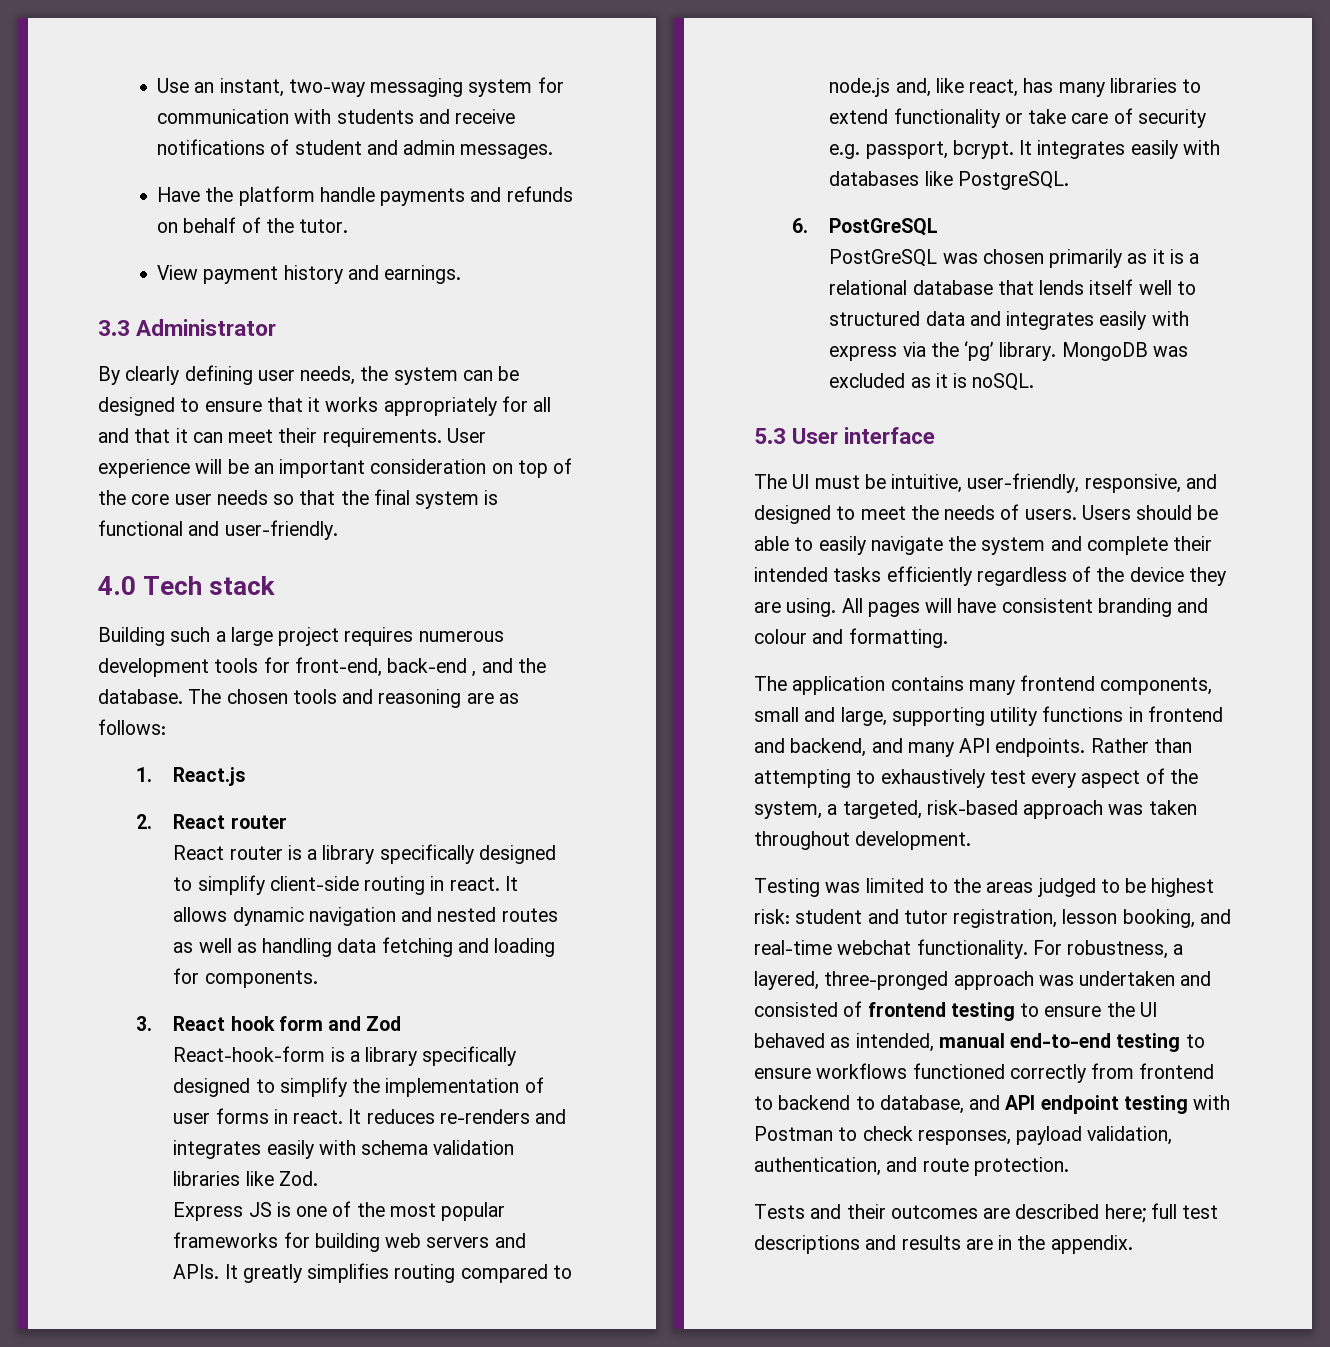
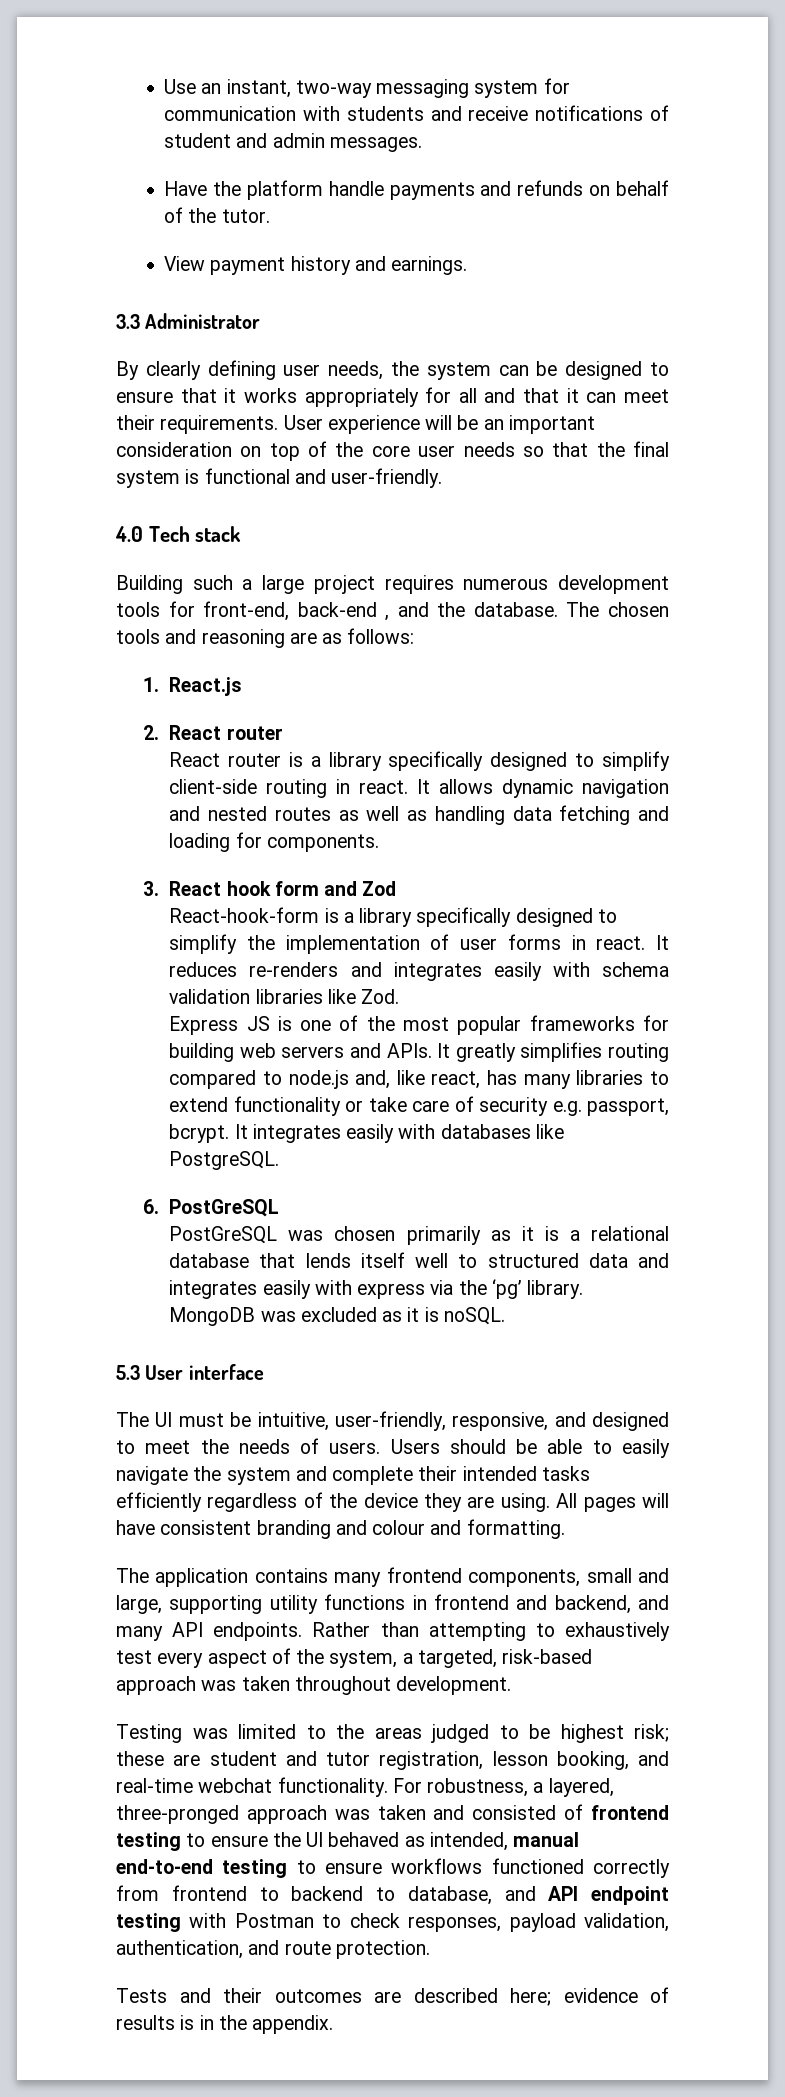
- Testing was limited to the areas judged to be highest risk: student and tutor registration, lesson booking, and real-time webchat functionality.
+ Testing was limited to the areas judged to be highest risk; these are student and tutor registration, lesson booking, and real-time webchat functionality.
- For robustness, a layered, three-pronged approach was undertaken and consisted of frontend testing to ensure the UI behaved as intended, manual end-to-end testing to ensure workflows functioned correctly from frontend to backend to database, and API endpoint testing with Postman to check responses, payload validation, authentication, and route protection.
+ For robustness, a layered, three-pronged approach was taken and consisted of frontend testing to ensure the UI behaved as intended, manual end-to-end testing to ensure workflows functioned correctly from frontend to backend to database, and API endpoint testing with Postman to check responses, payload validation, authentication, and route protection.
- Tests and their outcomes are described here; full test descriptions and results are in the appendix.
+ Tests and their outcomes are described here; evidence of results is in the appendix.

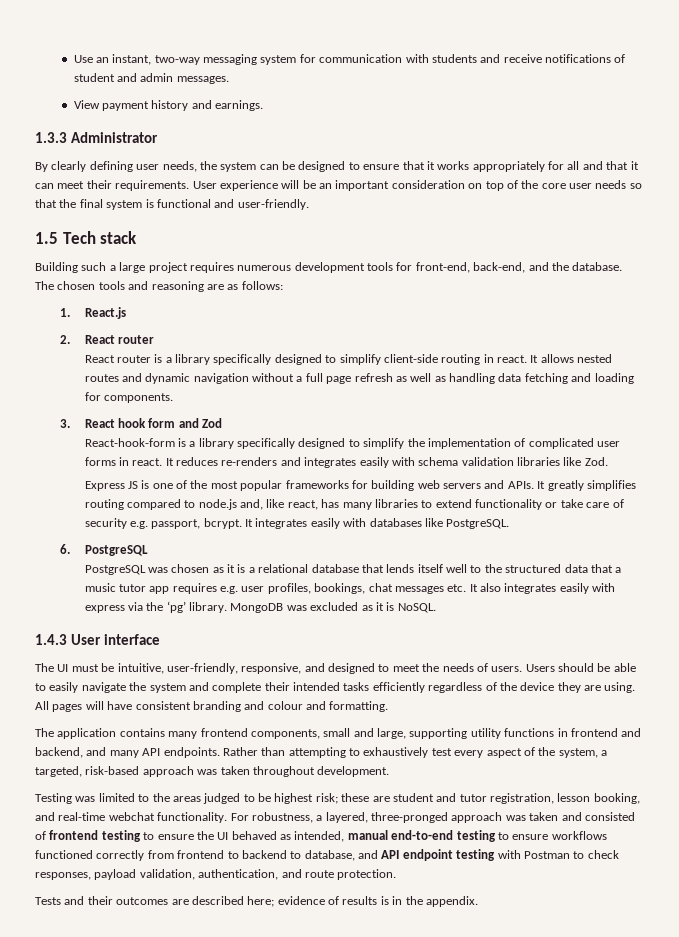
- Have the platform handle payments and refunds on behalf of the tutor.
- 3.3 Administrator
+ 1.3.3 Administrator
- 4.0 Tech stack
+ 1.5 Tech stack
- Building such a large project requires numerous development tools for front-end, back-end , and the database.
+ Building such a large project requires numerous development tools for front-end, back-end, and the database.
- It allows dynamic navigation and nested routes as well as handling data fetching and loading for components.
+ It allows nested routes and dynamic navigation without a full page refresh as well as handling data fetching and loading for components.
- React-hook-form is a library specifically designed to simplify the implementation of user forms in react.
+ React-hook-form is a library specifically designed to simplify the implementation of complicated user forms in react.
- 6. PostGreSQL
- PostGreSQL was chosen primarily as it is a relational database that lends itself well to structured data and integrates easily with express via the ‘pg’ library.
+ 6. PostgreSQL
+ PostgreSQL was chosen as it is a relational database that lends itself well to the structured data that a music tutor app requires e.g. user profiles, bookings, chat messages etc. It also integrates easily with express via the ‘pg’ library.
- MongoDB was excluded as it is noSQL.
- 5.3 User interface
+ MongoDB was excluded as it is NoSQL.
+ 1.4.3 User interface

